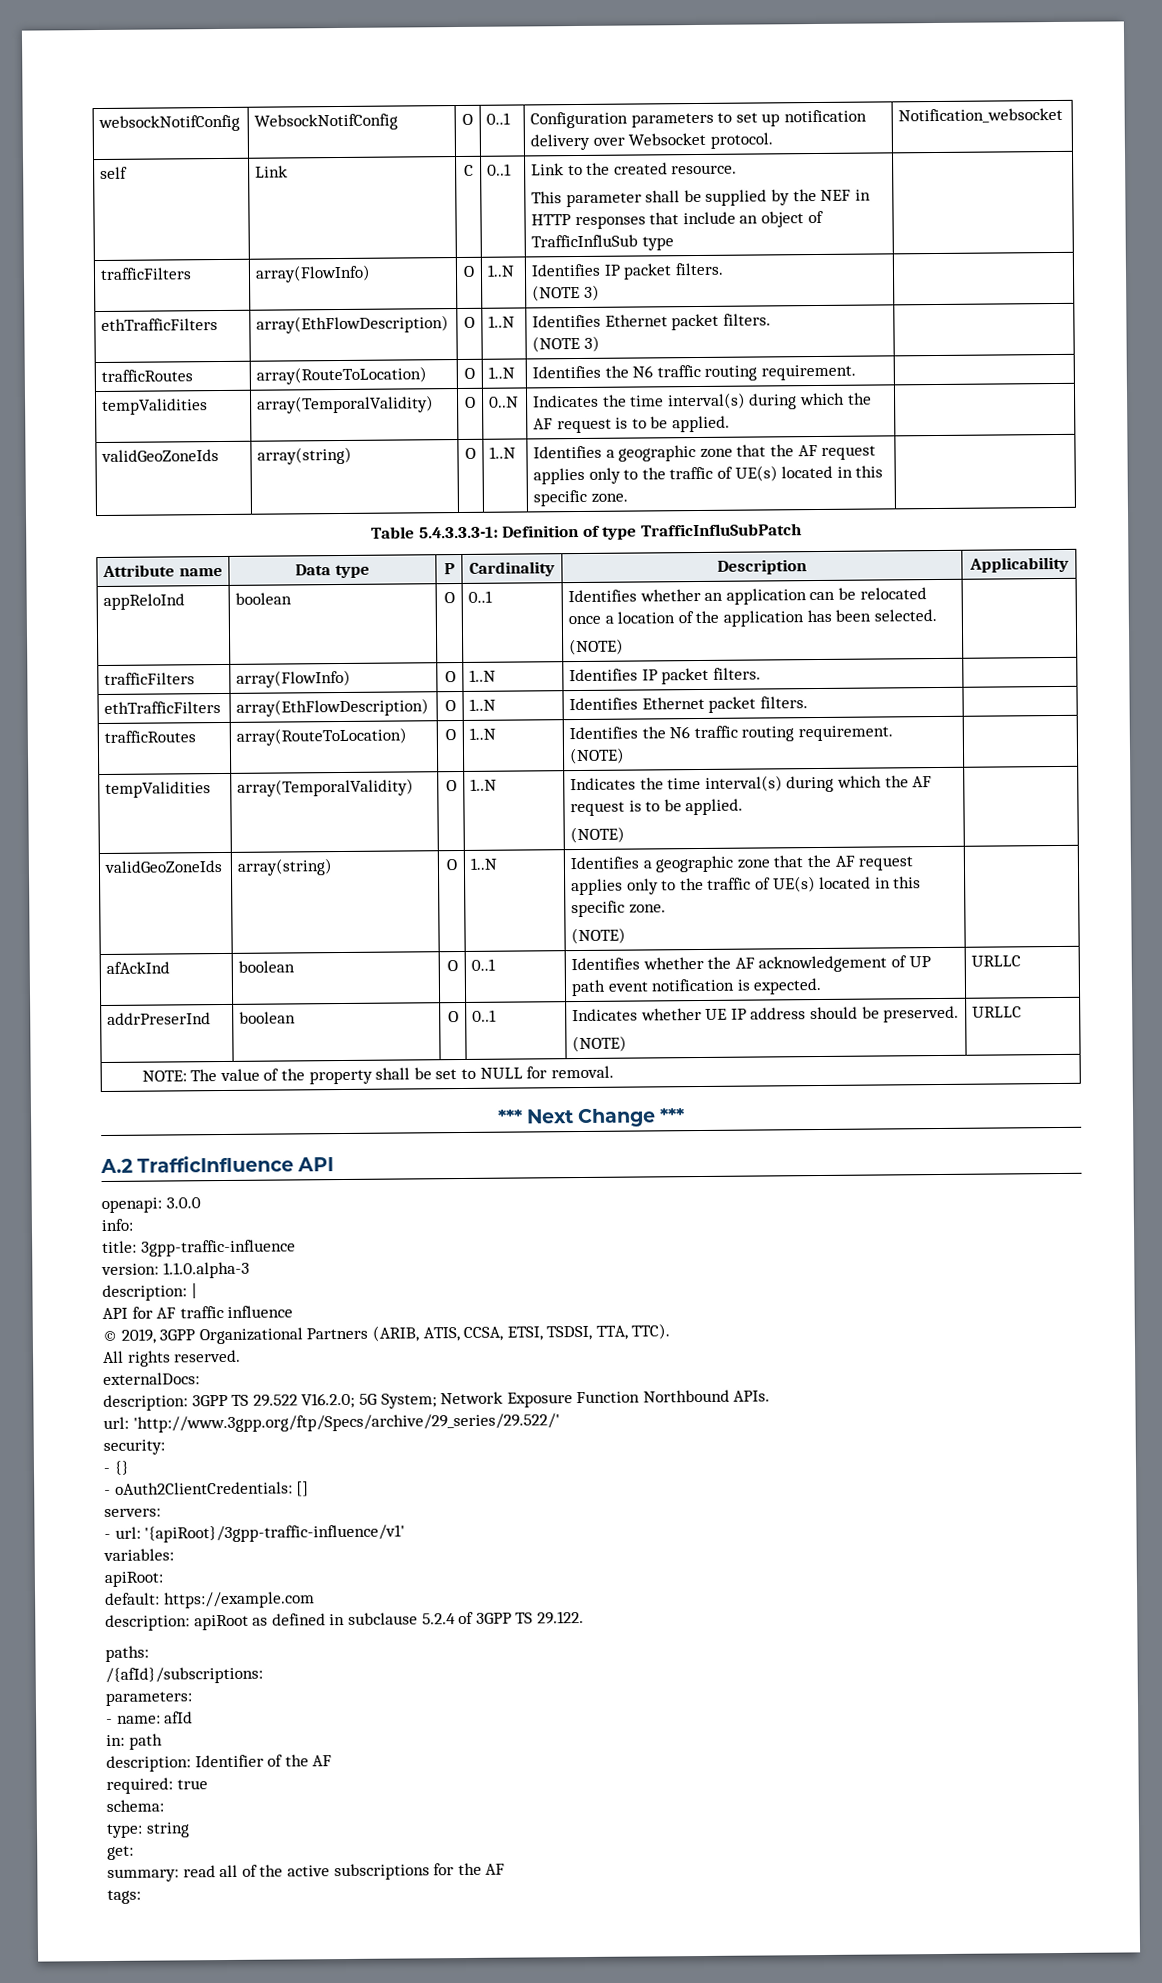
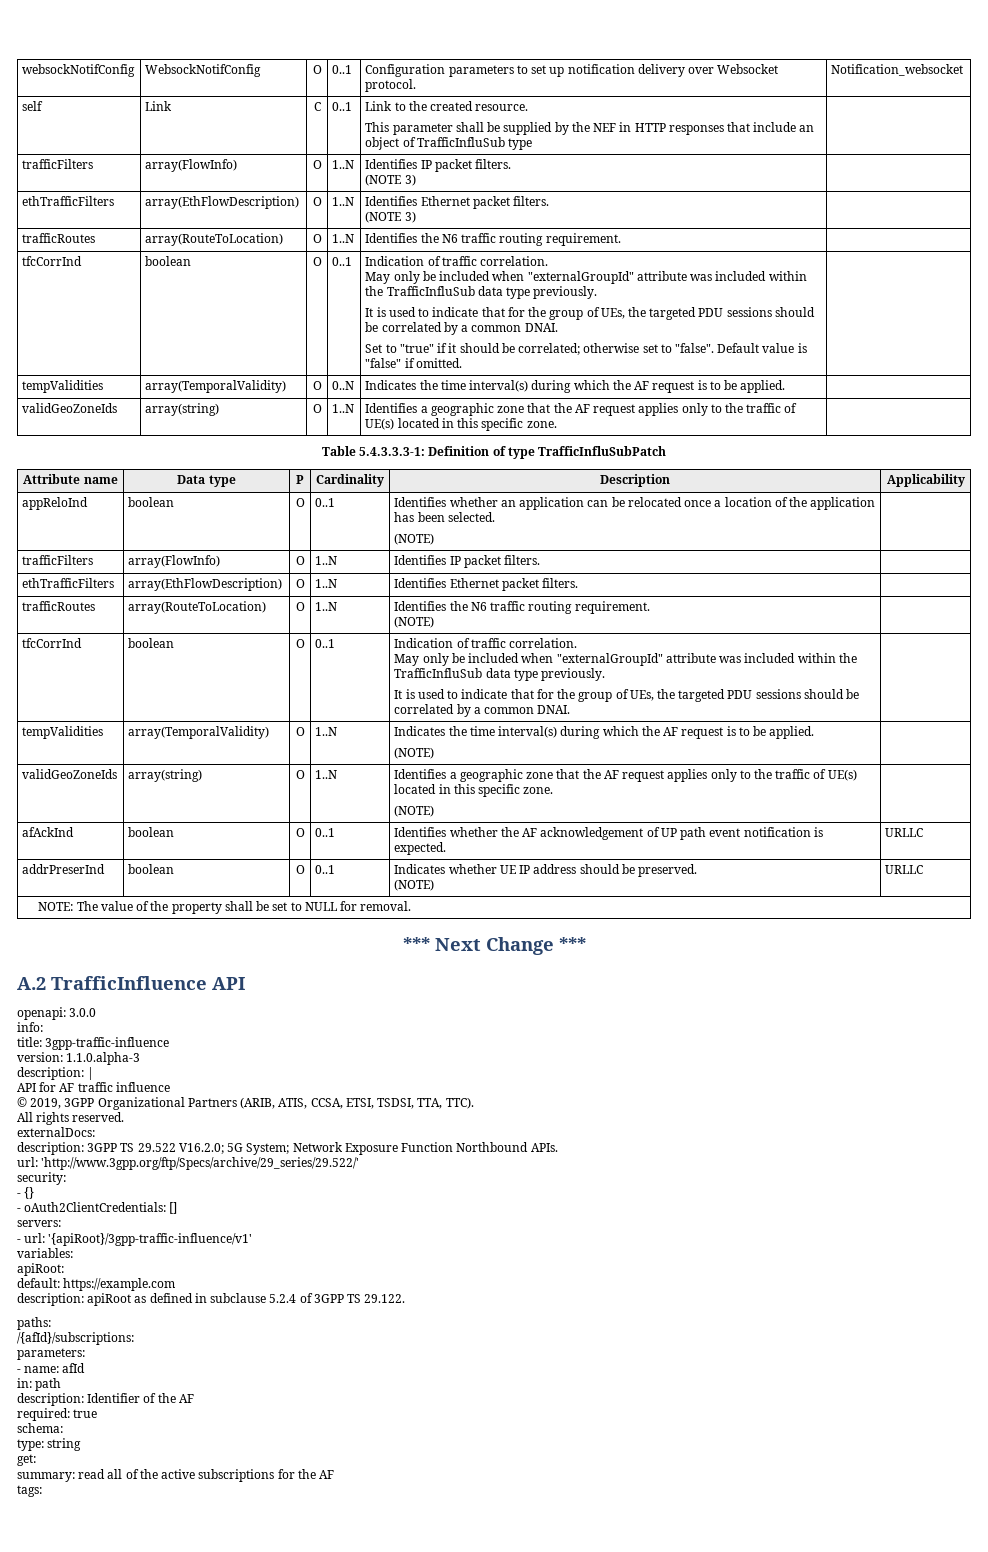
  trafficRoutes | array(RouteToLocation) | O | 1..N | Identifies the N6 traffic routing requirement. |
+ tfcCorrInd | boolean | O | 0..1 | Indication of traffic correlation.
+ May only be included when "externalGroupId" attribute was included within the TrafficInfluSub data type previously.
+ It is used to indicate that for the group of UEs, the targeted PDU sessions should be correlated by a common DNAI.
+ Set to "true" if it should be correlated; otherwise set to "false". Default value is "false" if omitted.
  ethTrafficFilters | array(EthFlowDescription) | O | 1..N | Identifies Ethernet packet filters. |
  trafficRoutes | array(RouteToLocation) | O | 1..N | Identifies the N6 traffic routing requirement.
  (NOTE) |
+ tfcCorrInd | boolean | O | 0..1 | Indication of traffic correlation.
+ May only be included when "externalGroupId" attribute was included within the TrafficInfluSub data type previously.
+ It is used to indicate that for the group of UEs, the targeted PDU sessions should be correlated by a common DNAI.

